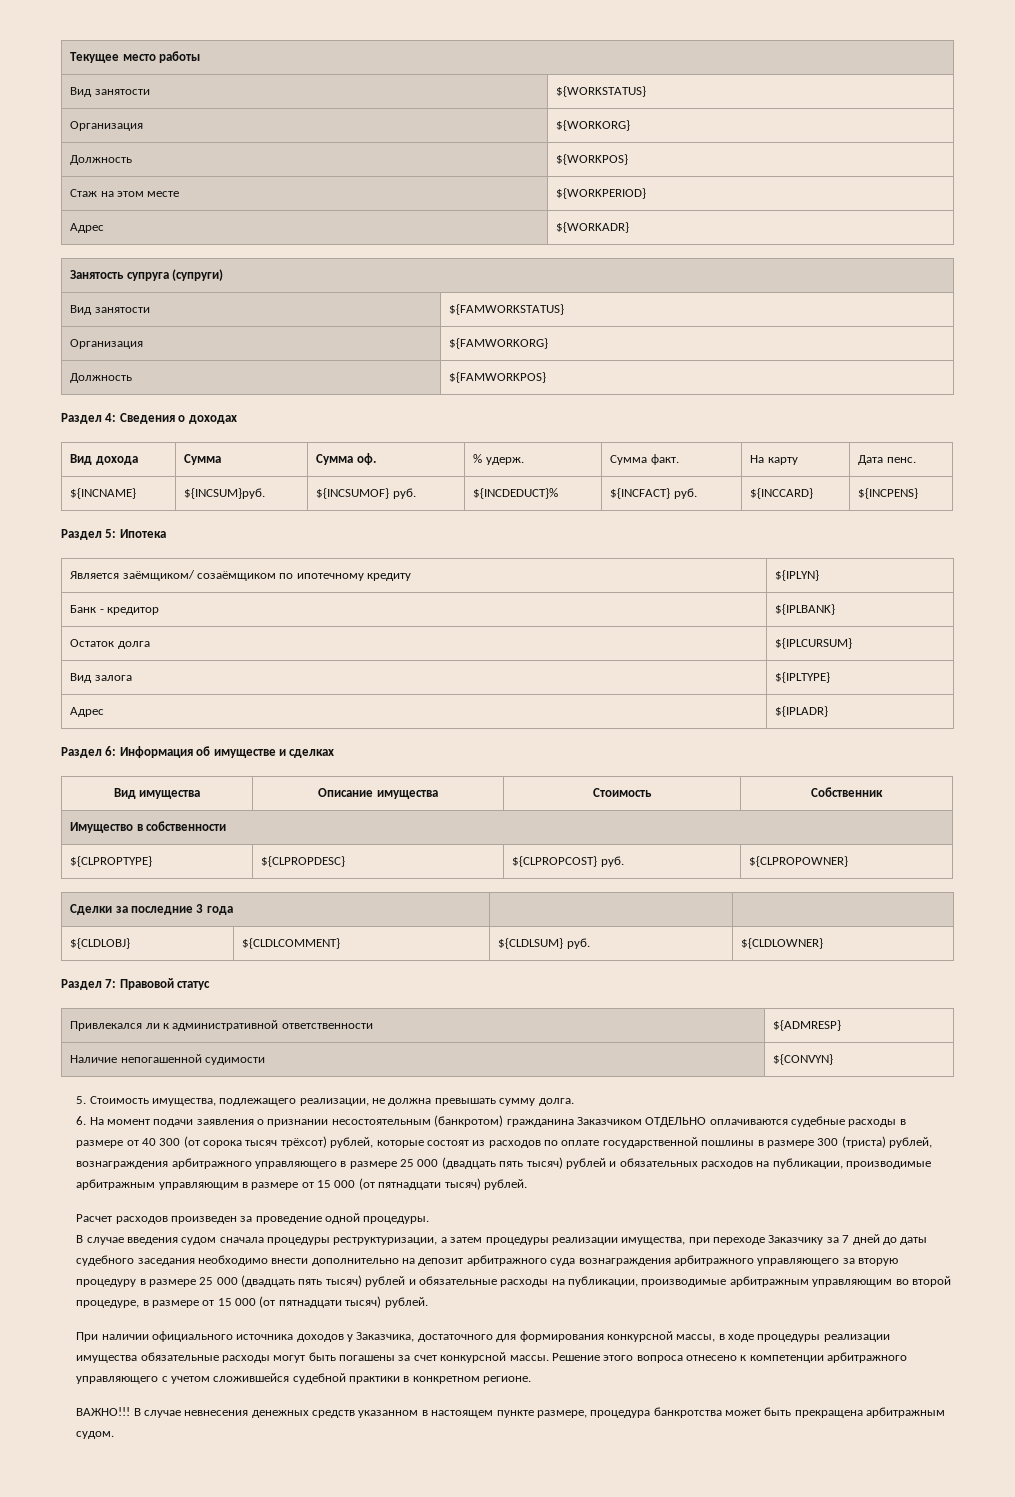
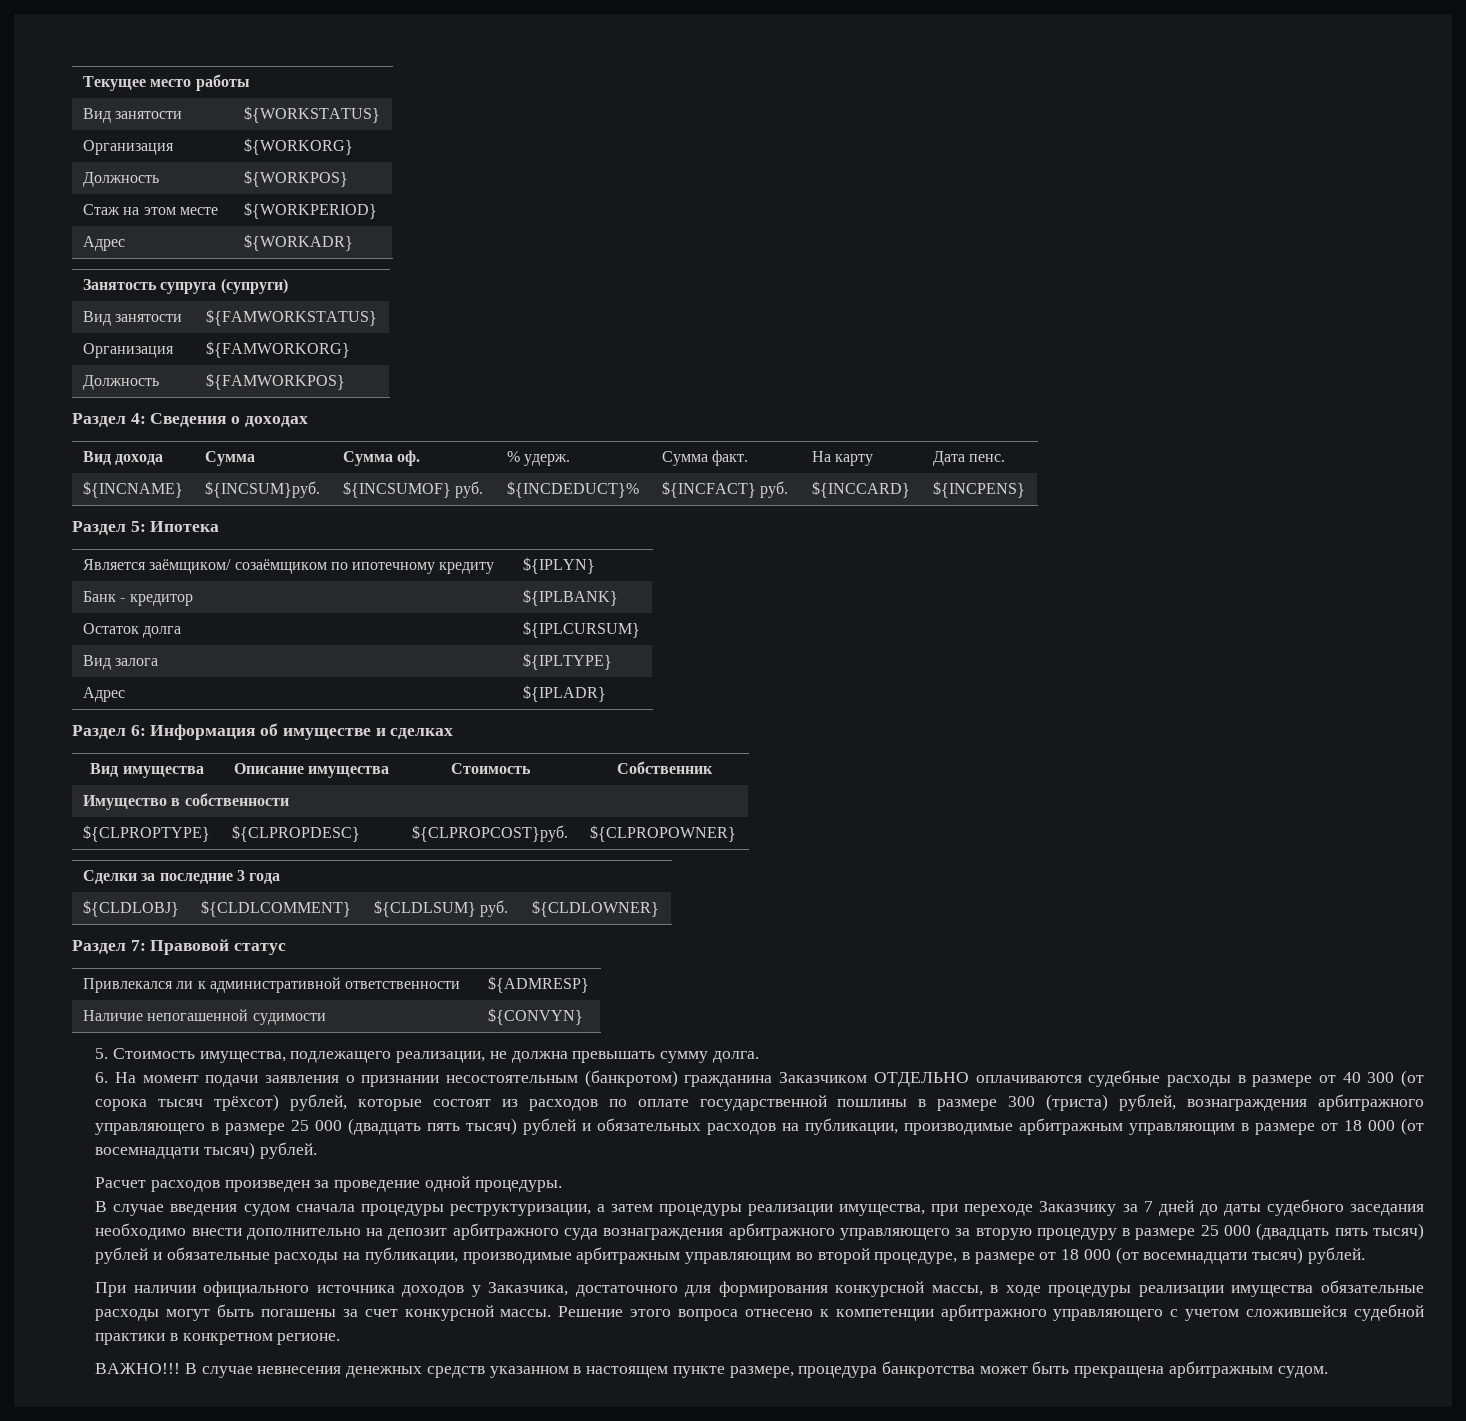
- ${CLPROPTYPE} | ${CLPROPDESC} | ${CLPROPCOST} руб. | ${CLPROPOWNER}
+ ${CLPROPTYPE} | ${CLPROPDESC} | ${CLPROPCOST}руб. | ${CLPROPOWNER}
- 6. На момент подачи заявления о признании несостоятельным (банкротом) гражданина Заказчиком ОТДЕЛЬНО оплачиваются судебные расходы в размере от 40 300 (от сорока тысяч трёхсот) рублей, которые состоят из расходов по оплате государственной пошлины в размере 300 (триста) рублей, вознаграждения арбитражного управляющего в размере 25 000 (двадцать пять тысяч) рублей и обязательных расходов на публикации, производимые арбитражным управляющим в размере от 15 000 (от пятнадцати тысяч) рублей.
+ 6. На момент подачи заявления о признании несостоятельным (банкротом) гражданина Заказчиком ОТДЕЛЬНО оплачиваются судебные расходы в размере от 40 300 (от сорока тысяч трёхсот) рублей, которые состоят из расходов по оплате государственной пошлины в размере 300 (триста) рублей, вознаграждения арбитражного управляющего в размере 25 000 (двадцать пять тысяч) рублей и обязательных расходов на публикации, производимые арбитражным управляющим в размере от 18 000 (от восемнадцати тысяч) рублей.
- В случае введения судом сначала процедуры реструктуризации, а затем процедуры реализации имущества, при переходе Заказчику за 7 дней до даты судебного заседания необходимо внести дополнительно на депозит арбитражного суда вознаграждения арбитражного управляющего за вторую процедуру в размере 25 000 (двадцать пять тысяч) рублей и обязательные расходы на публикации, производимые арбитражным управляющим во второй процедуре, в размере от 15 000 (от пятнадцати тысяч) рублей.
+ В случае введения судом сначала процедуры реструктуризации, а затем процедуры реализации имущества, при переходе Заказчику за 7 дней до даты судебного заседания необходимо внести дополнительно на депозит арбитражного суда вознаграждения арбитражного управляющего за вторую процедуру в размере 25 000 (двадцать пять тысяч) рублей и обязательные расходы на публикации, производимые арбитражным управляющим во второй процедуре, в размере от 18 000 (от восемнадцати тысяч) рублей.

